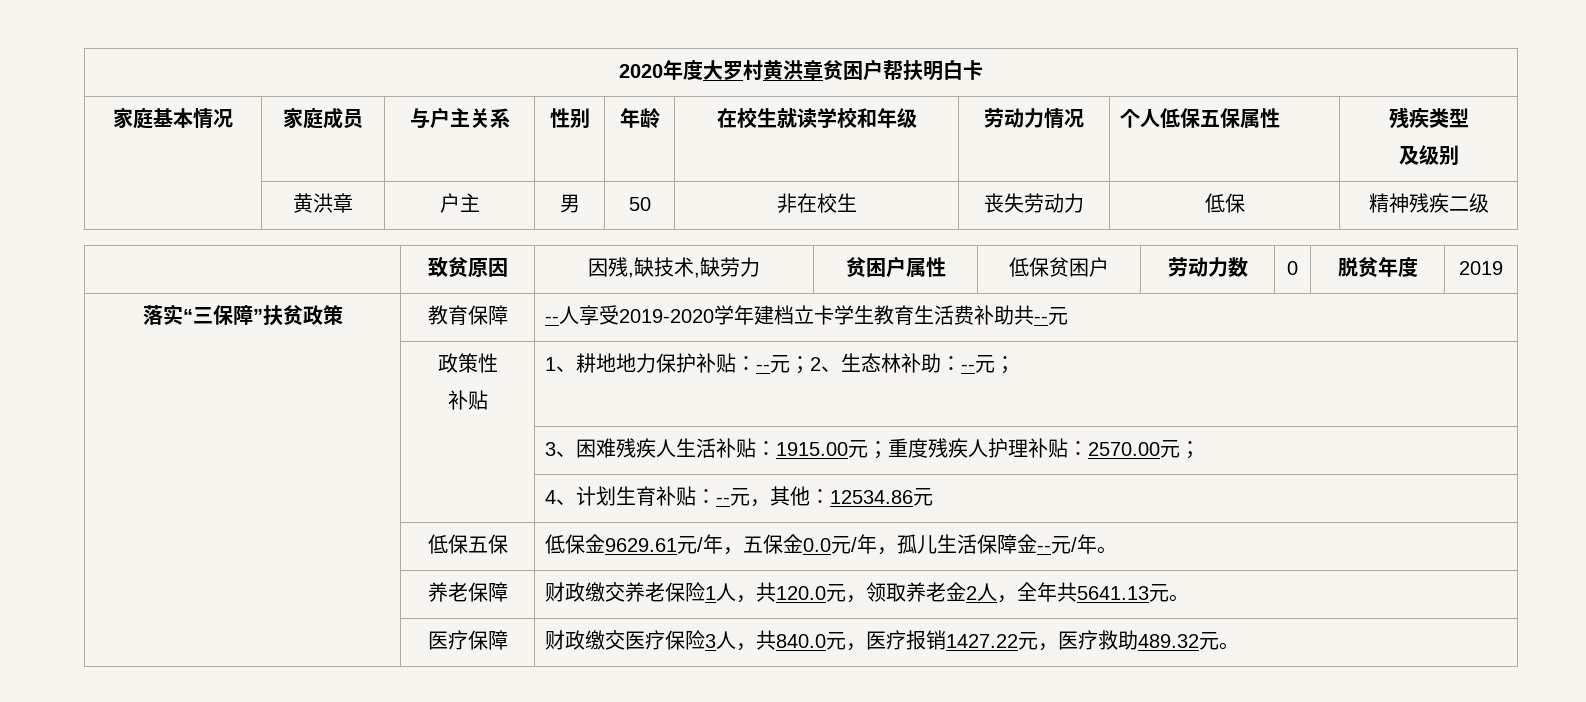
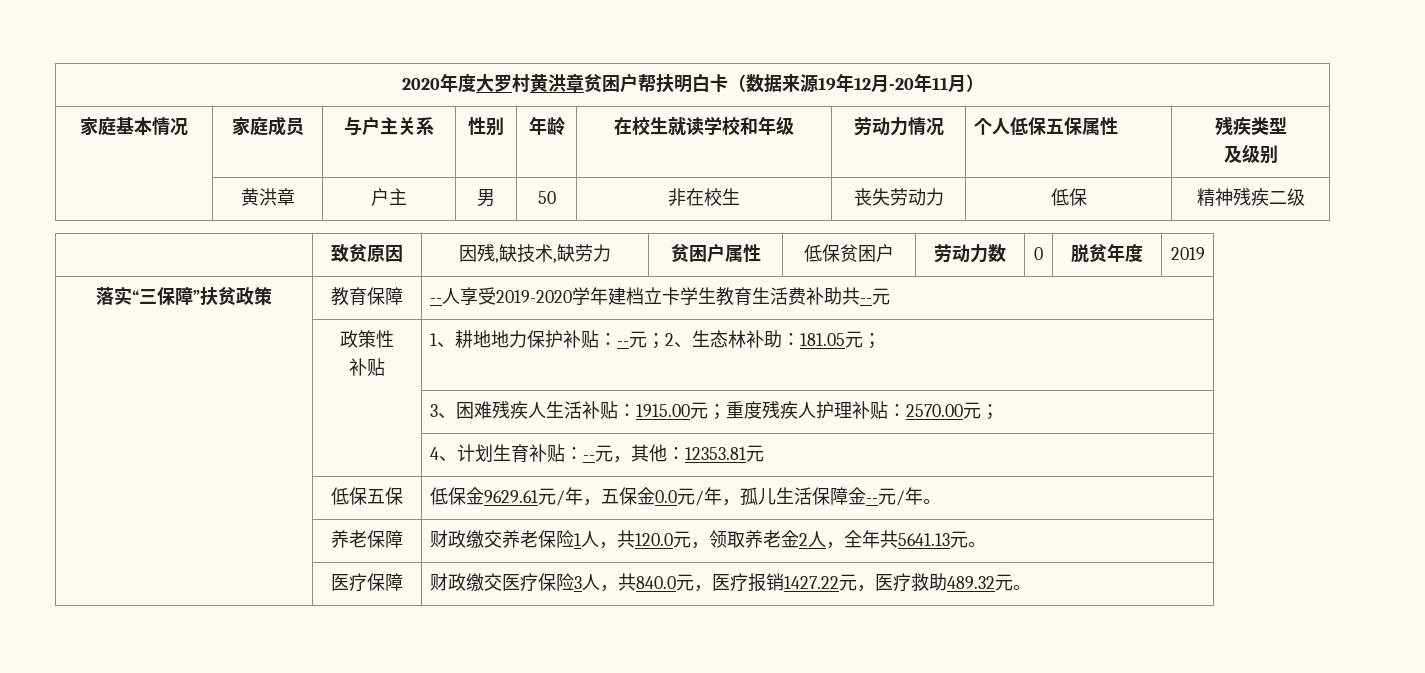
- 2020年度大罗村黄洪章贫困户帮扶明白卡
+ 2020年度大罗村黄洪章贫困户帮扶明白卡（数据来源19年12月-20年11月）
  | 政策性
- 补贴 | 1、耕地地力保护补贴：--元；2、生态林补助：--元；
+ 补贴 | 1、耕地地力保护补贴：--元；2、生态林补助：181.05元；
- | | 4、计划生育补贴：--元，其他：12534.86元
+ | | 4、计划生育补贴：--元，其他：12353.81元

